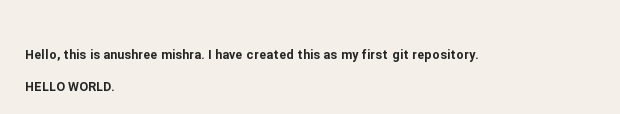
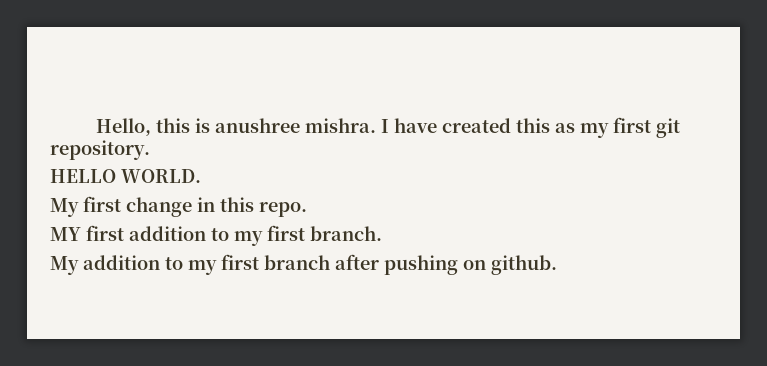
+ My first change in this repo.
+ MY first addition to my first branch.
+ My addition to my first branch after pushing on github.

